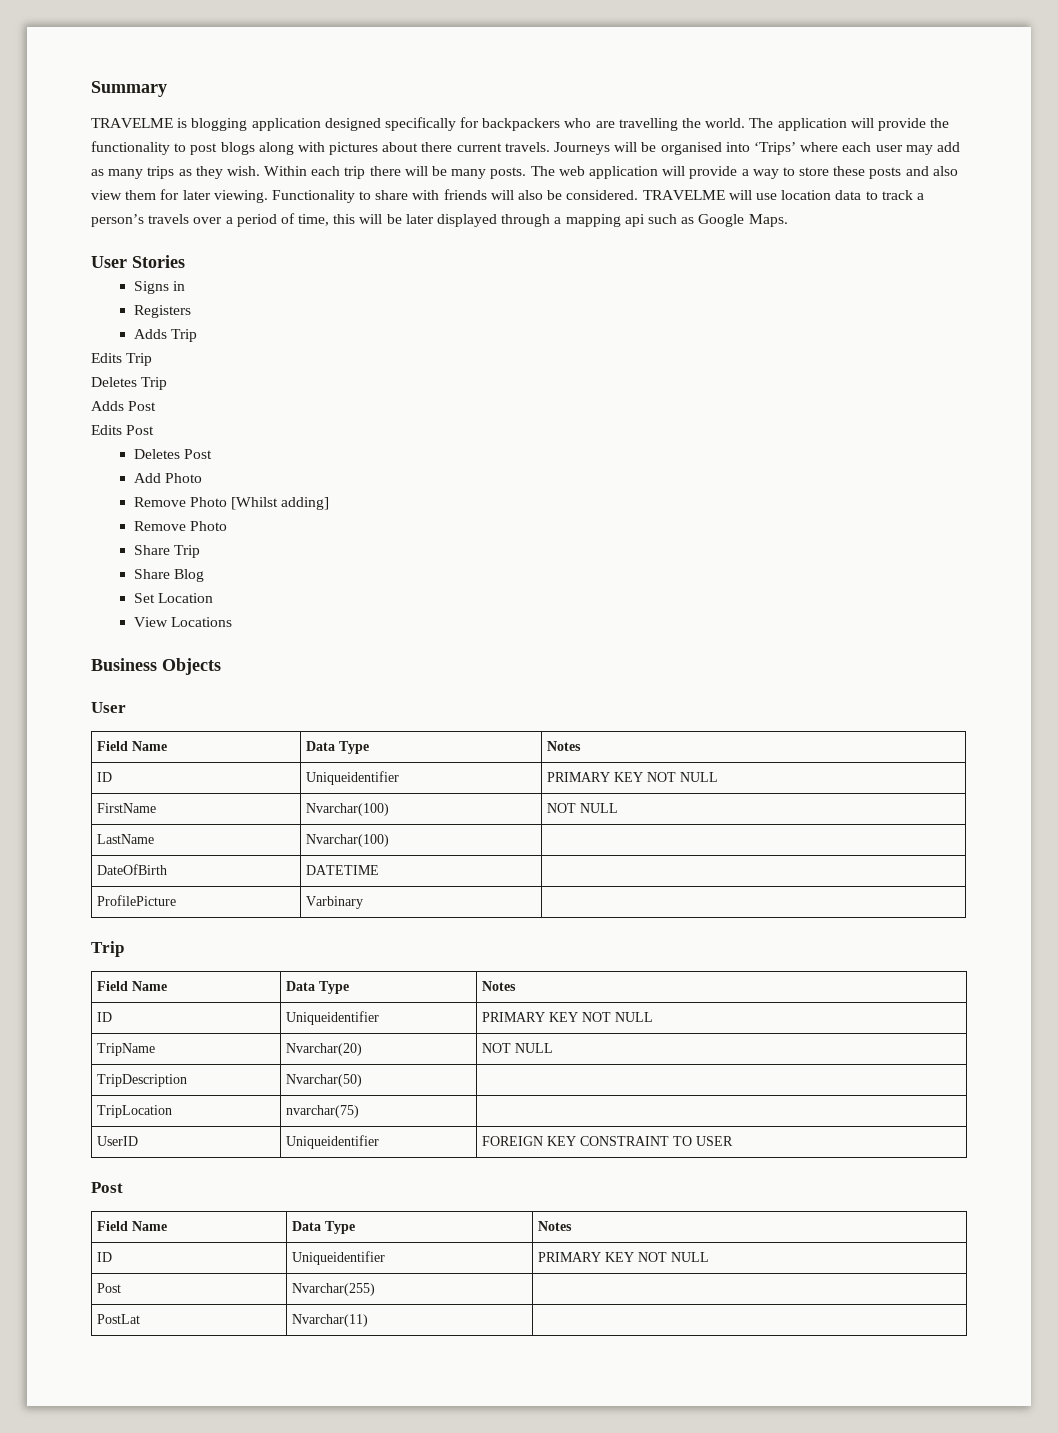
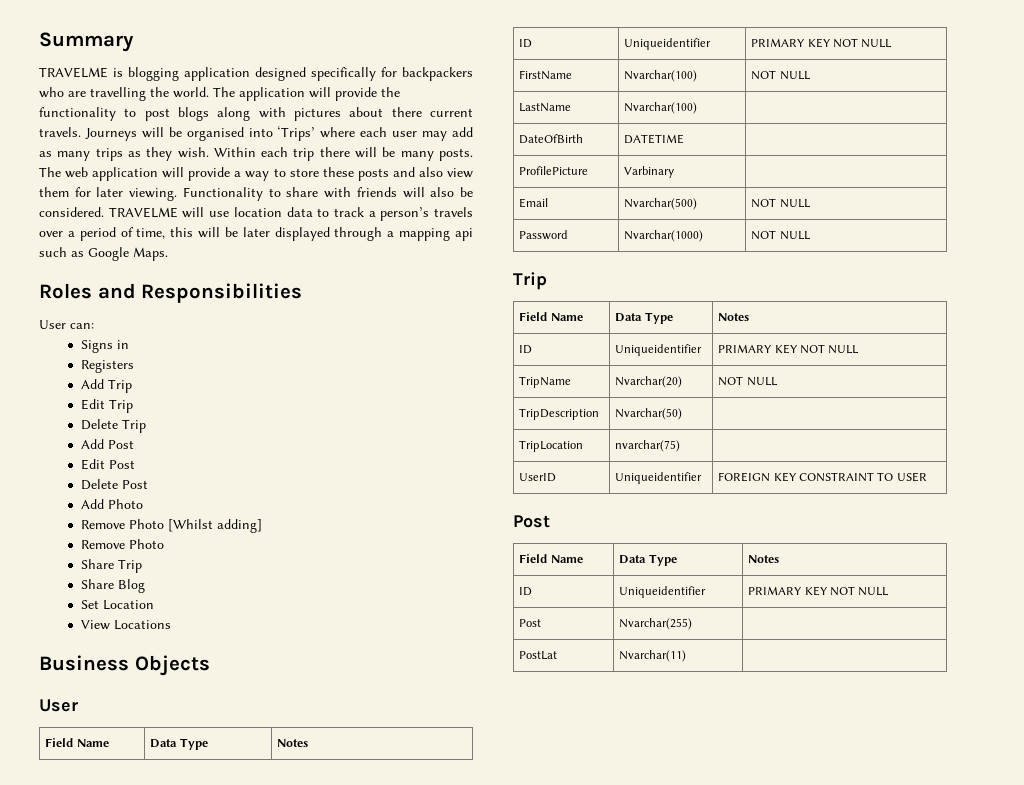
- User Stories
+ Roles and Responsibilities
+ User can:
- Adds Trip
- Edits Trip
- Deletes Trip
- Adds Post
- Edits Post
- Deletes Post
+ Add Trip
+ Edit Trip
+ Delete Trip
+ Add Post
+ Edit Post
+ Delete Post
+ Email | Nvarchar(500) | NOT NULL
+ Password | Nvarchar(1000) | NOT NULL

